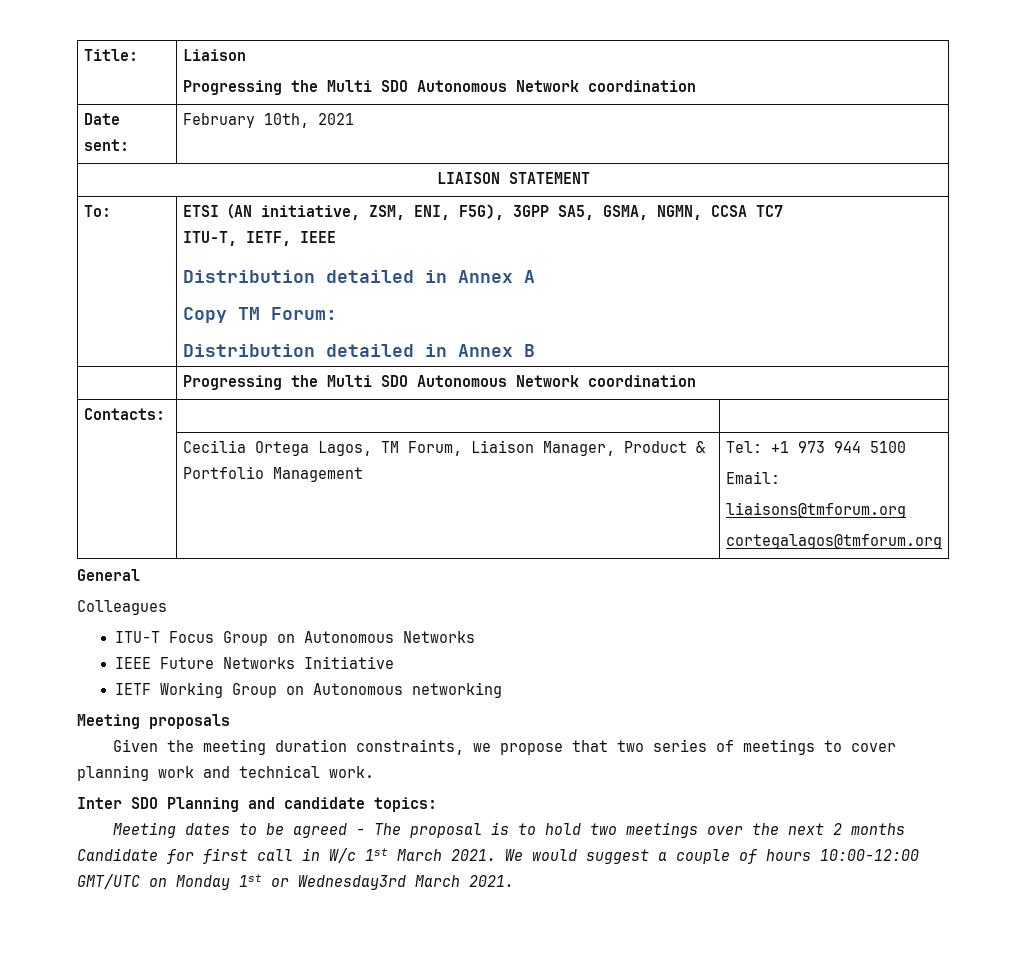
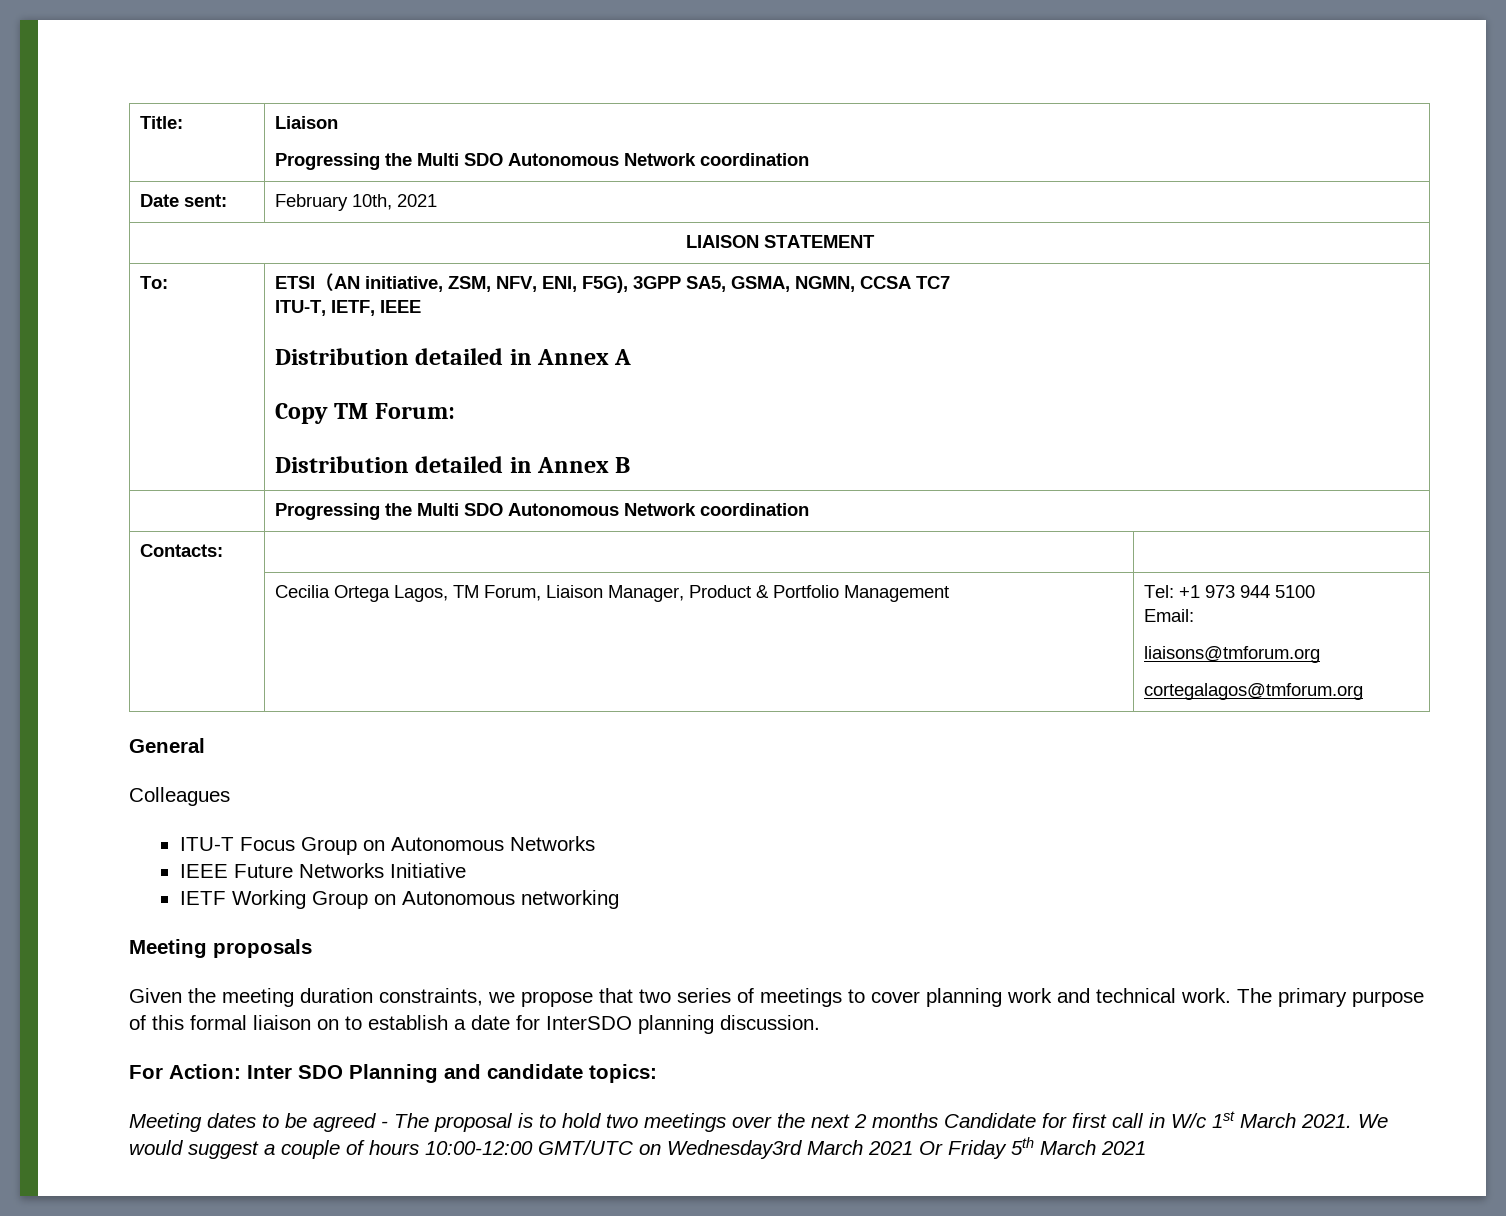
- To: | ETSI（AN initiative, ZSM, ENI, F5G), 3GPP SA5, GSMA, NGMN, CCSA TC7
+ To: | ETSI（AN initiative, ZSM, NFV, ENI, F5G), 3GPP SA5, GSMA, NGMN, CCSA TC7
- Given the meeting duration constraints, we propose that two series of meetings to cover planning work and technical work.
- Inter SDO Planning and candidate topics:
+ Given the meeting duration constraints, we propose that two series of meetings to cover planning work and technical work. The primary purpose of this formal liaison on to establish a date for InterSDO planning discussion.
+ For Action: Inter SDO Planning and candidate topics:
- We would suggest a couple of hours 10:00-12:00 GMT/UTC on Monday 1st or Wednesday3rd March 2021.
+ We would suggest a couple of hours 10:00-12:00 GMT/UTC on Wednesday3rd March 2021 Or Friday 5th March 2021

